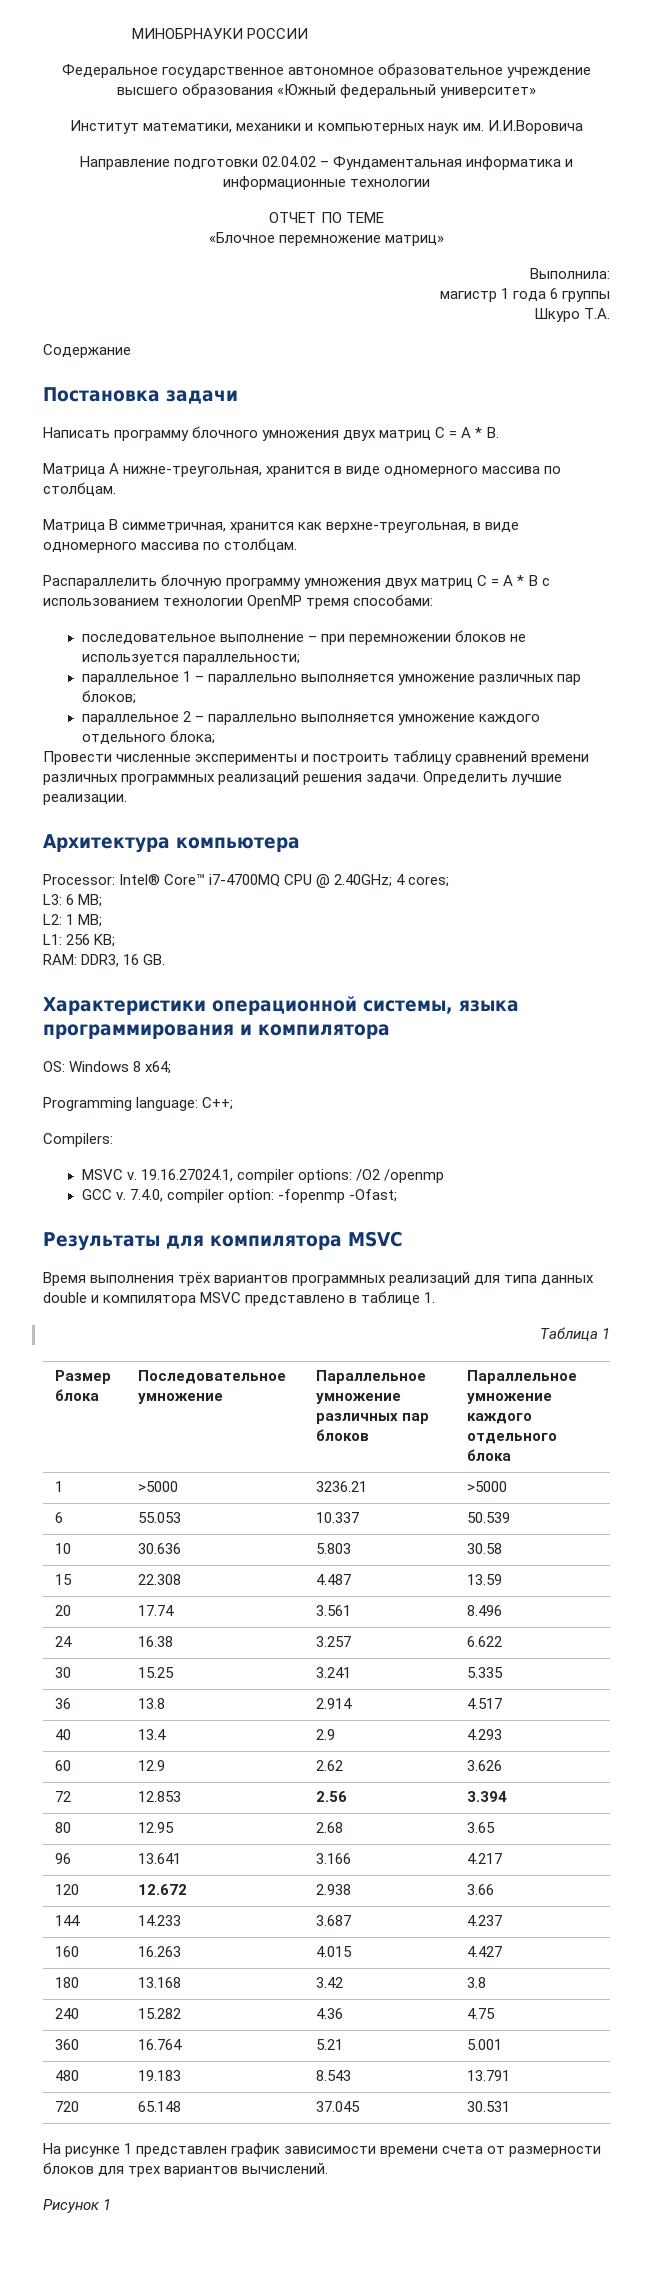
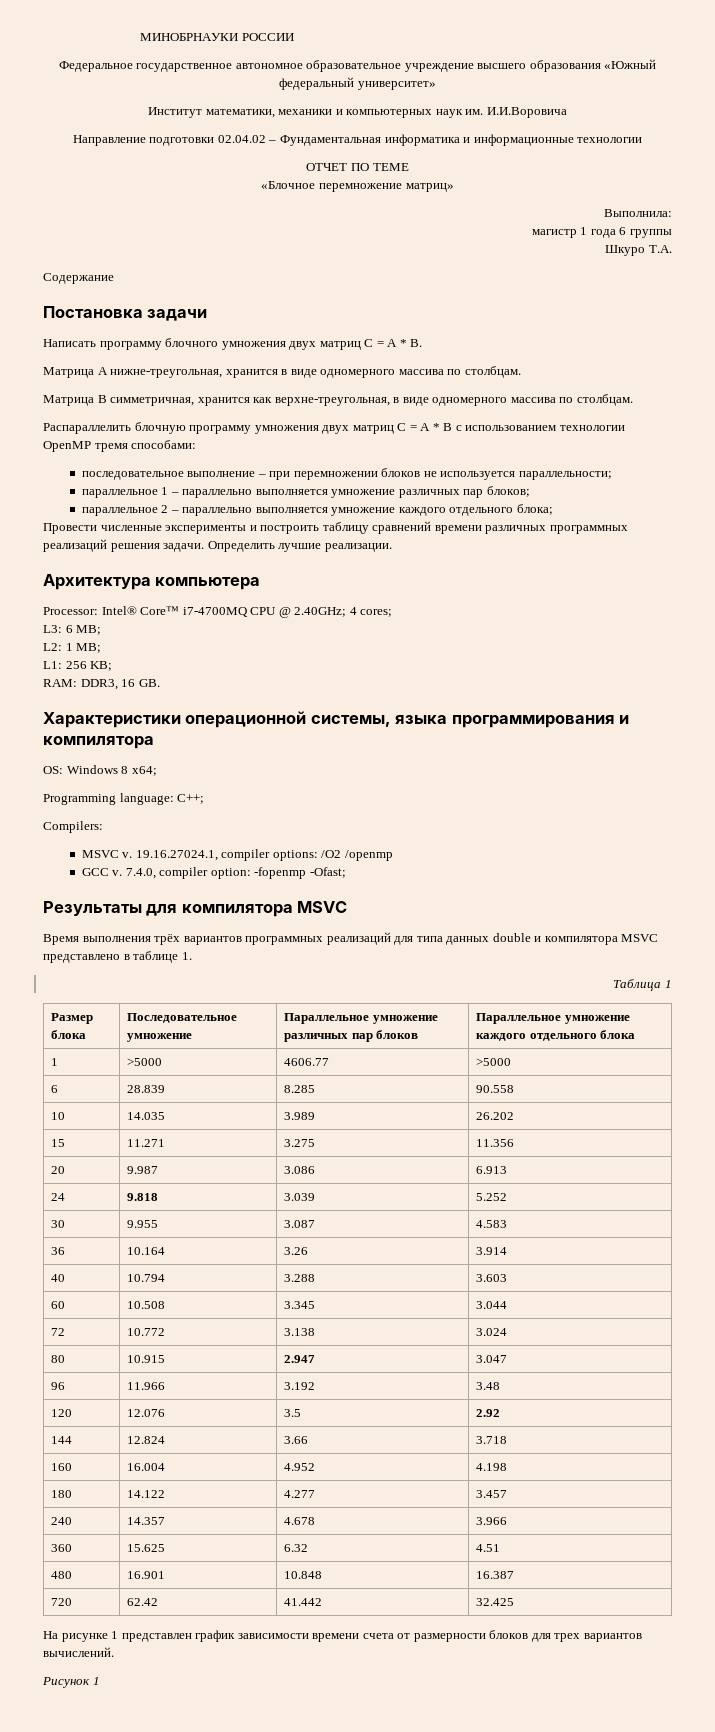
- 1 | >5000 | 3236.21 | >5000
+ 1 | >5000 | 4606.77 | >5000
- 6 | 55.053 | 10.337 | 50.539
- 10 | 30.636 | 5.803 | 30.58
- 15 | 22.308 | 4.487 | 13.59
- 20 | 17.74 | 3.561 | 8.496
- 24 | 16.38 | 3.257 | 6.622
- 30 | 15.25 | 3.241 | 5.335
- 36 | 13.8 | 2.914 | 4.517
- 40 | 13.4 | 2.9 | 4.293
- 60 | 12.9 | 2.62 | 3.626
- 72 | 12.853 | 2.56 | 3.394
- 80 | 12.95 | 2.68 | 3.65
- 96 | 13.641 | 3.166 | 4.217
- 120 | 12.672 | 2.938 | 3.66
- 144 | 14.233 | 3.687 | 4.237
- 160 | 16.263 | 4.015 | 4.427
- 180 | 13.168 | 3.42 | 3.8
- 240 | 15.282 | 4.36 | 4.75
- 360 | 16.764 | 5.21 | 5.001
- 480 | 19.183 | 8.543 | 13.791
- 720 | 65.148 | 37.045 | 30.531
+ 6 | 28.839 | 8.285 | 90.558
+ 10 | 14.035 | 3.989 | 26.202
+ 15 | 11.271 | 3.275 | 11.356
+ 20 | 9.987 | 3.086 | 6.913
+ 24 | 9.818 | 3.039 | 5.252
+ 30 | 9.955 | 3.087 | 4.583
+ 36 | 10.164 | 3.26 | 3.914
+ 40 | 10.794 | 3.288 | 3.603
+ 60 | 10.508 | 3.345 | 3.044
+ 72 | 10.772 | 3.138 | 3.024
+ 80 | 10.915 | 2.947 | 3.047
+ 96 | 11.966 | 3.192 | 3.48
+ 120 | 12.076 | 3.5 | 2.92
+ 144 | 12.824 | 3.66 | 3.718
+ 160 | 16.004 | 4.952 | 4.198
+ 180 | 14.122 | 4.277 | 3.457
+ 240 | 14.357 | 4.678 | 3.966
+ 360 | 15.625 | 6.32 | 4.51
+ 480 | 16.901 | 10.848 | 16.387
+ 720 | 62.42 | 41.442 | 32.425

